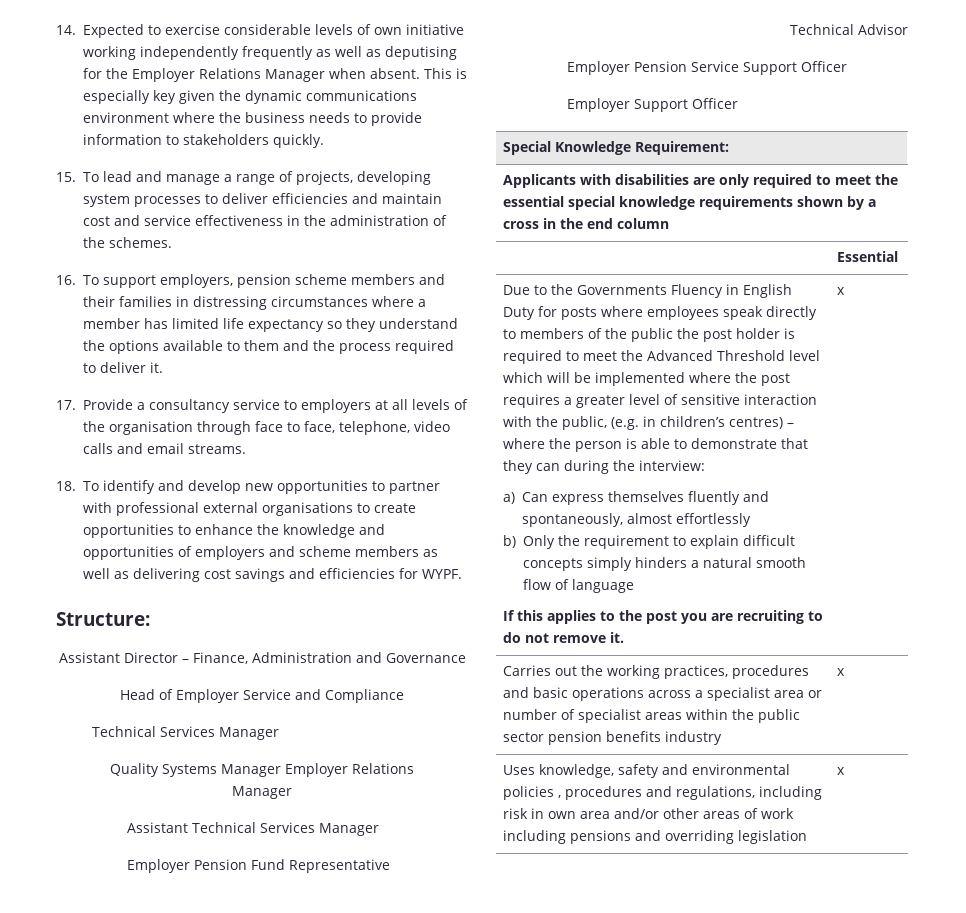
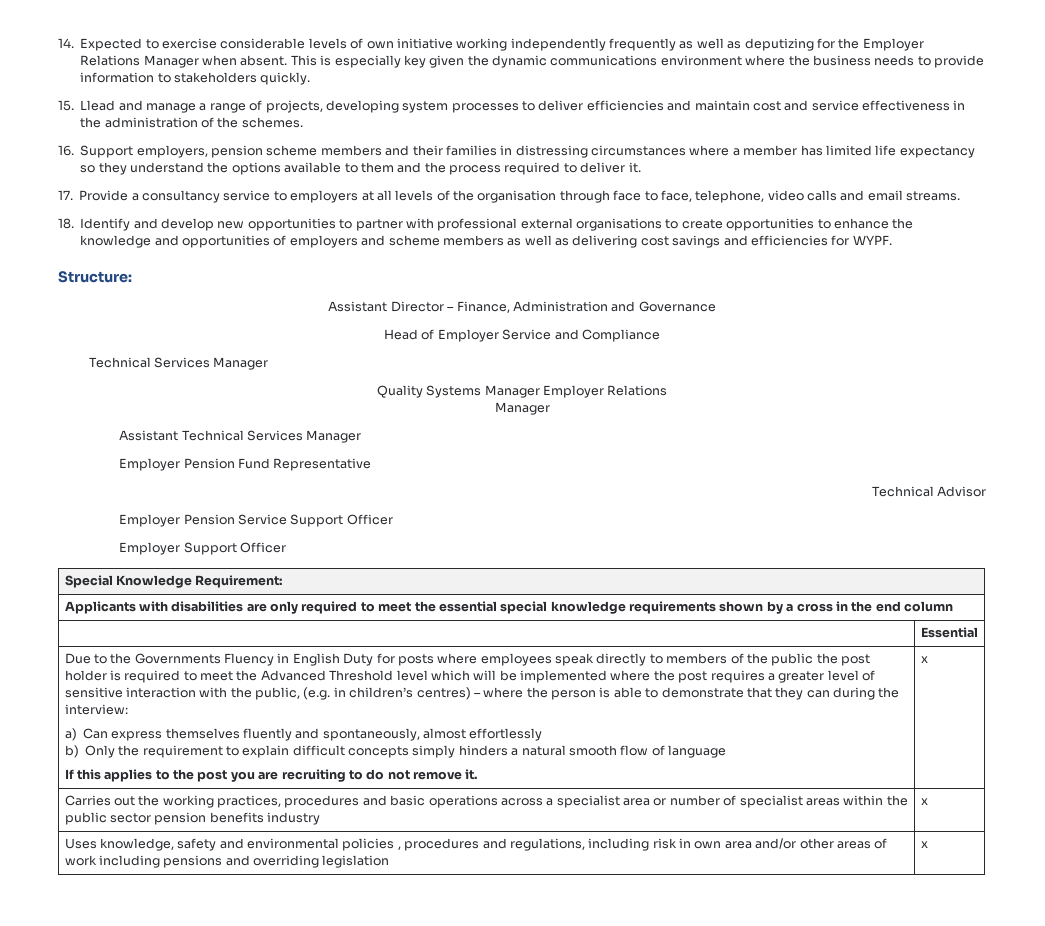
- 14. Expected to exercise considerable levels of own initiative working independently frequently as well as deputising for the Employer Relations Manager when absent.
+ 14. Expected to exercise considerable levels of own initiative working independently frequently as well as deputizing for the Employer Relations Manager when absent.
- 15. To lead and manage a range of projects, developing system processes to deliver efficiencies and maintain cost and service effectiveness in the administration of the schemes.
+ 15. Llead and manage a range of projects, developing system processes to deliver efficiencies and maintain cost and service effectiveness in the administration of the schemes.
- 16. To support employers, pension scheme members and their families in distressing circumstances where a member has limited life expectancy so they understand the options available to them and the process required to deliver it.
+ 16. Support employers, pension scheme members and their families in distressing circumstances where a member has limited life expectancy so they understand the options available to them and the process required to deliver it.
- 18. To identify and develop new opportunities to partner with professional external organisations to create opportunities to enhance the knowledge and opportunities of employers and scheme members as well as delivering cost savings and efficiencies for WYPF.
+ 18. Identify and develop new opportunities to partner with professional external organisations to create opportunities to enhance the knowledge and opportunities of employers and scheme members as well as delivering cost savings and efficiencies for WYPF.

